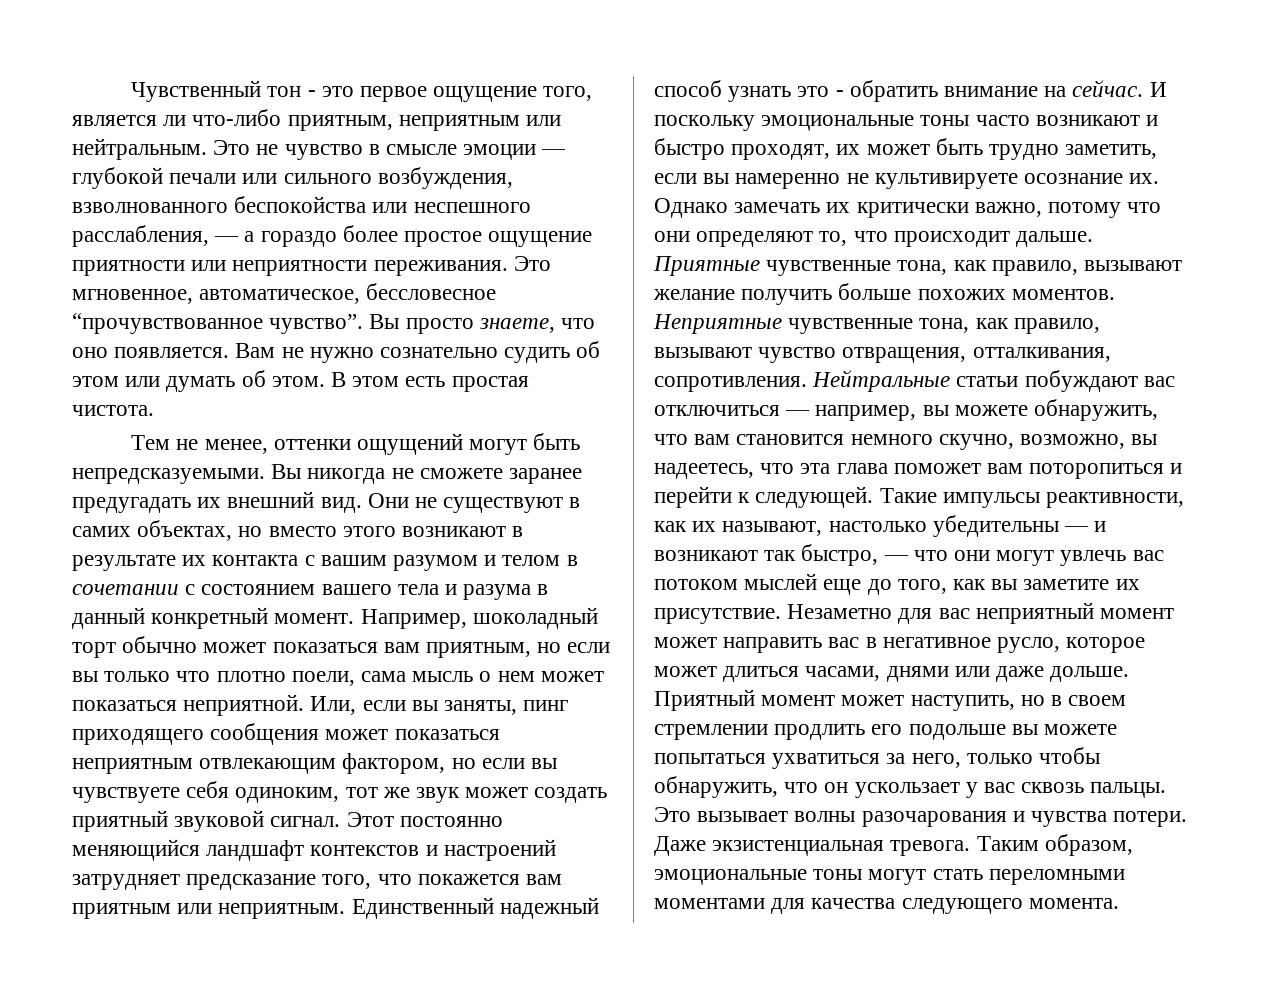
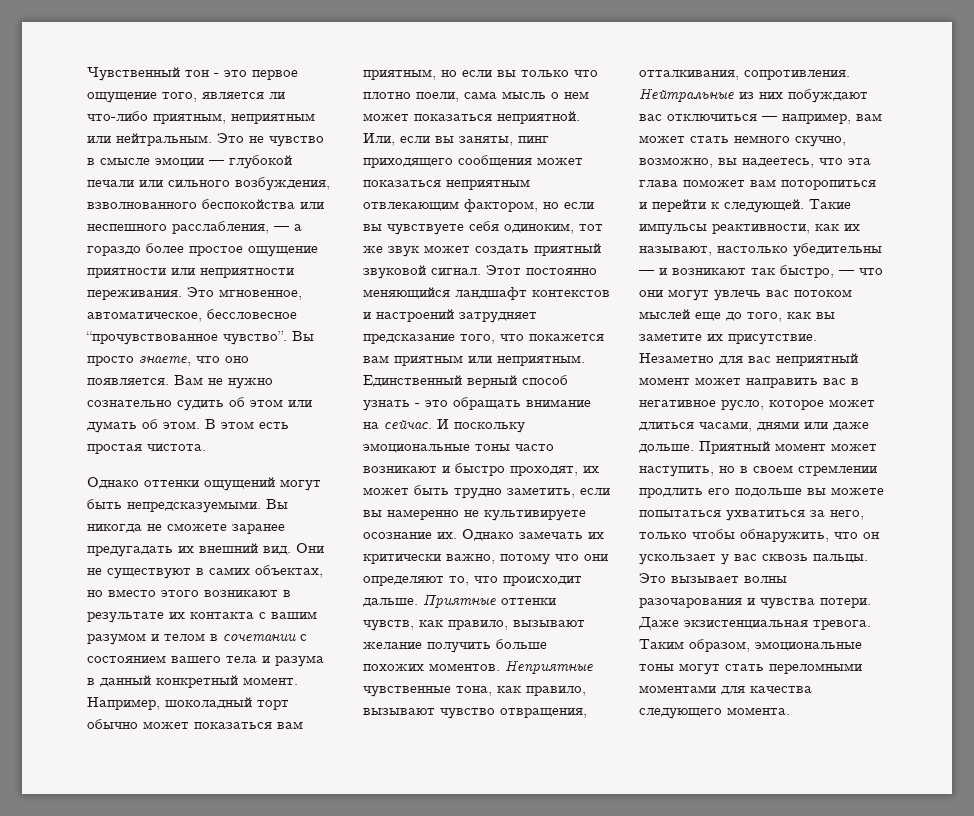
- Тем не менее, оттенки ощущений могут быть непредсказуемыми.
+ Однако оттенки ощущений могут быть непредсказуемыми.
- Единственный надежный способ узнать это - обратить внимание на сейчас.
+ Единственный верный способ узнать - это обращать внимание на сейчас.
- Приятные чувственные тона, как правило, вызывают желание получить больше похожих моментов.
+ Приятные оттенки чувств, как правило, вызывают желание получить больше похожих моментов.
- Нейтральные статьи побуждают вас отключиться — например, вы можете обнаружить, что вам становится немного скучно, возможно, вы надеетесь, что эта глава поможет вам поторопиться и перейти к следующей.
+ Нейтральные из них побуждают вас отключиться — например, вам может стать немного скучно, возможно, вы надеетесь, что эта глава поможет вам поторопиться и перейти к следующей.

